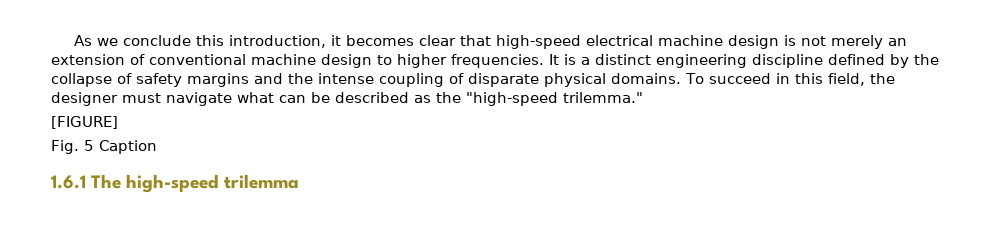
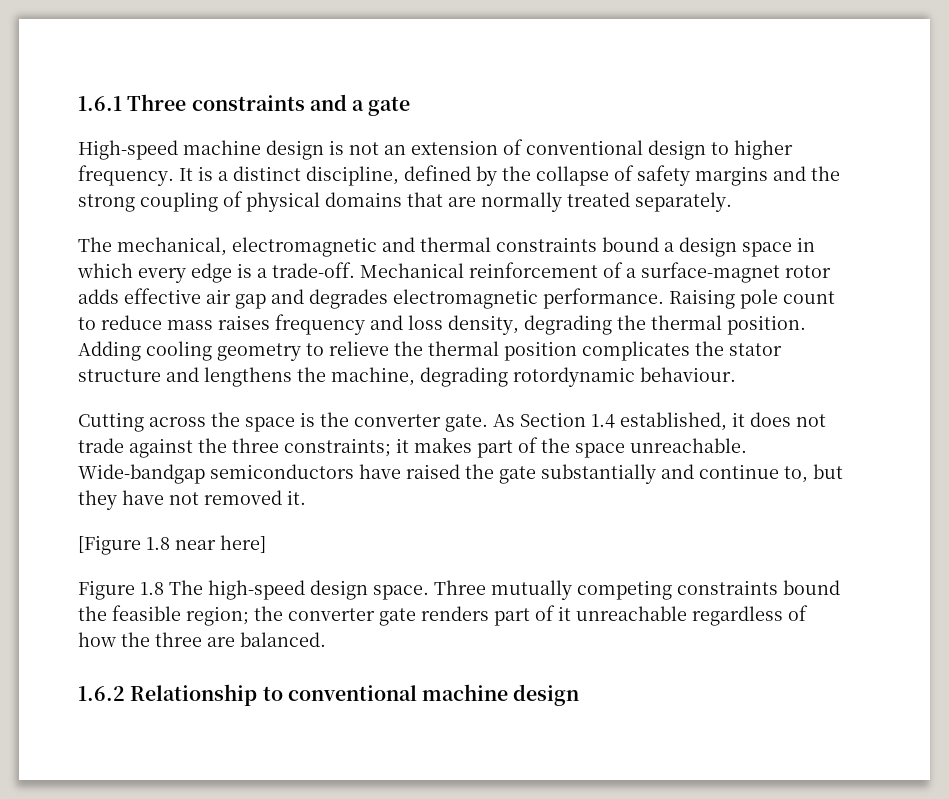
- As we conclude this introduction, it becomes clear that high-speed electrical machine design is not merely an extension of conventional machine design to higher frequencies.
+ 1.6.1 Three constraints and a gate
+ High-speed machine design is not an extension of conventional design to higher frequency.
- It is a distinct engineering discipline defined by the collapse of safety margins and the intense coupling of disparate physical domains. To succeed in this field, the designer must navigate what can be described as the "high-speed trilemma."
- [FIGURE]
- Fig. 5 Caption
- 1.6.1 The high-speed trilemma
+ It is a distinct discipline, defined by the collapse of safety margins and the strong coupling of physical domains that are normally treated separately.
+ The mechanical, electromagnetic and thermal constraints bound a design space in which every edge is a trade-off. Mechanical reinforcement of a surface-magnet rotor adds effective air gap and degrades electromagnetic performance. Raising pole count to reduce mass raises frequency and loss density, degrading the thermal position. Adding cooling geometry to relieve the thermal position complicates the stator structure and lengthens the machine, degrading rotordynamic behaviour.
+ Cutting across the space is the converter gate. As Section 1.4 established, it does not trade against the three constraints; it makes part of the space unreachable. Wide-bandgap semiconductors have raised the gate substantially and continue to, but they have not removed it.
+ [Figure 1.8 near here]
+ Figure 1.8 The high-speed design space. Three mutually competing constraints bound the feasible region; the converter gate renders part of it unreachable regardless of how the three are balanced.
+ 1.6.2 Relationship to conventional machine design

